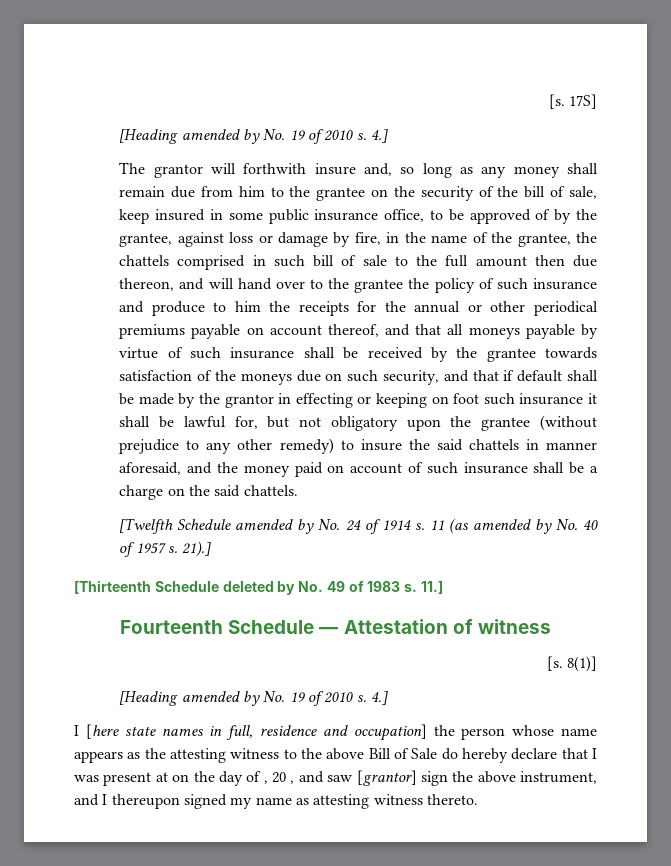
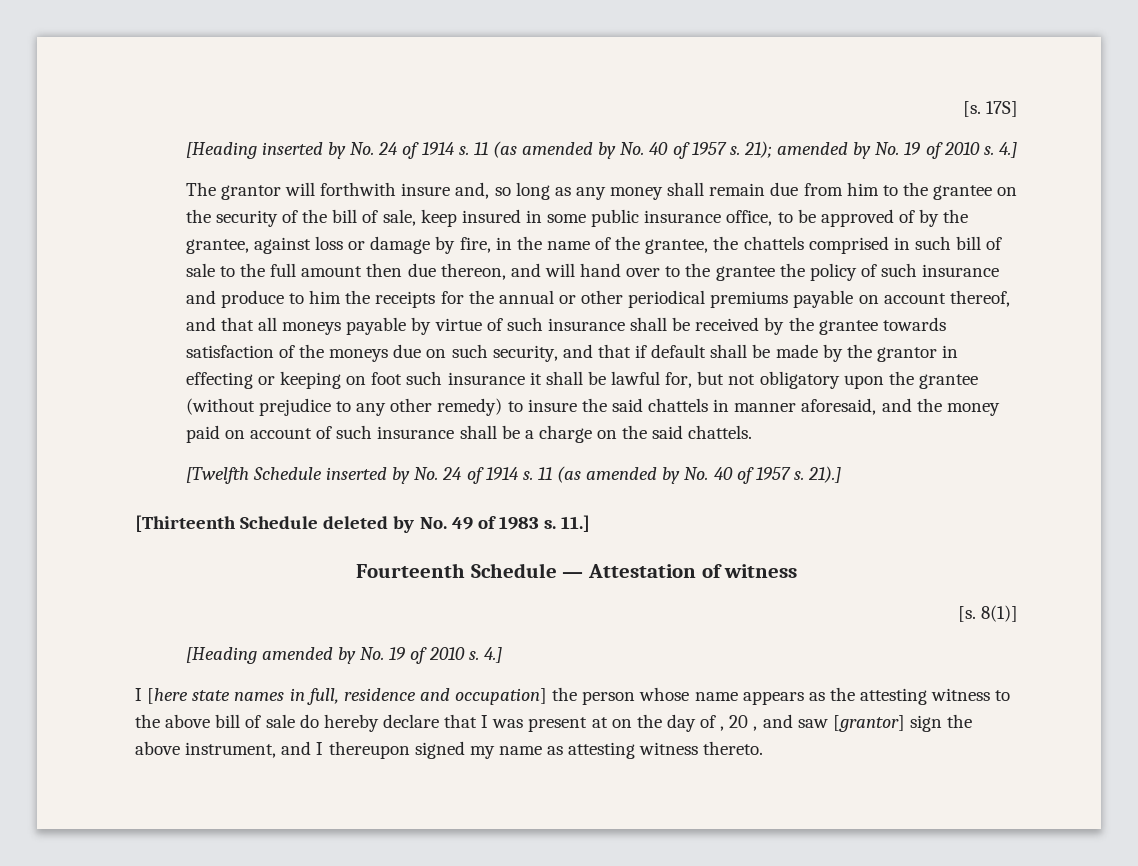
  17S]
- [Heading amended by No. 19 of 2010 s.
+ [Heading inserted by No. 24 of 1914 s. 11 (as amended by No. 40 of 1957 s. 21); amended by No. 19 of 2010 s.
- [Twelfth Schedule amended by No. 24 of 1914 s.
+ [Twelfth Schedule inserted by No. 24 of 1914 s.
- I [here state names in full, residence and occupation] the person whose name appears as the attesting witness to the above Bill of Sale do hereby declare that I was present at on the day of , 20 , and saw [grantor] sign the above instrument, and I thereupon signed my name as attesting witness thereto.
+ I [here state names in full, residence and occupation] the person whose name appears as the attesting witness to the above bill of sale do hereby declare that I was present at on the day of , 20 , and saw [grantor] sign the above instrument, and I thereupon signed my name as attesting witness thereto.

